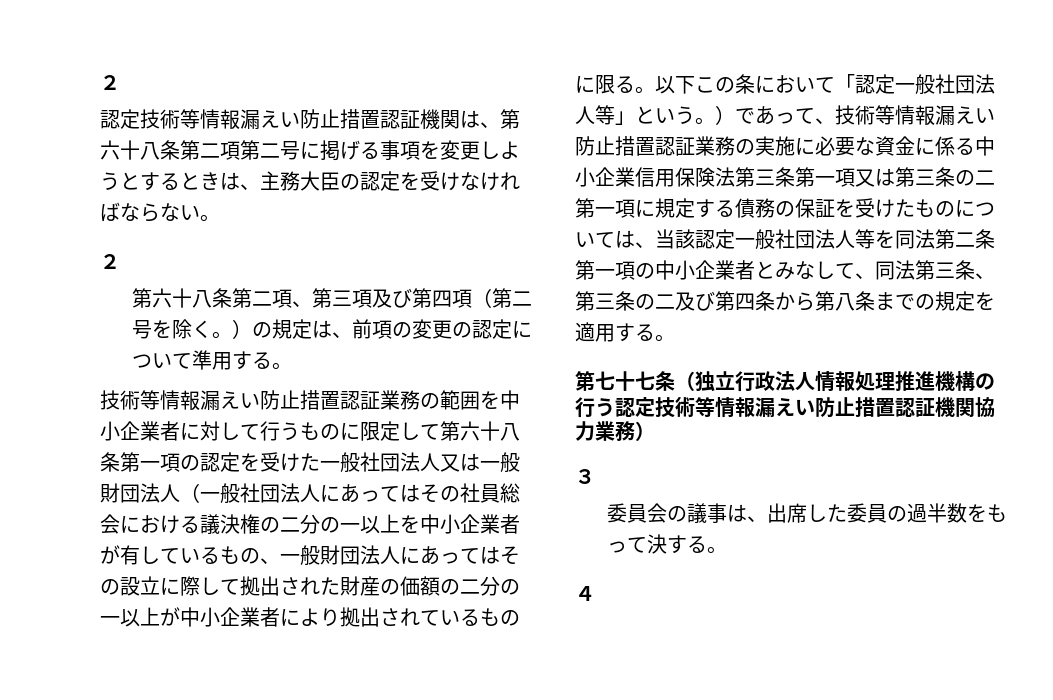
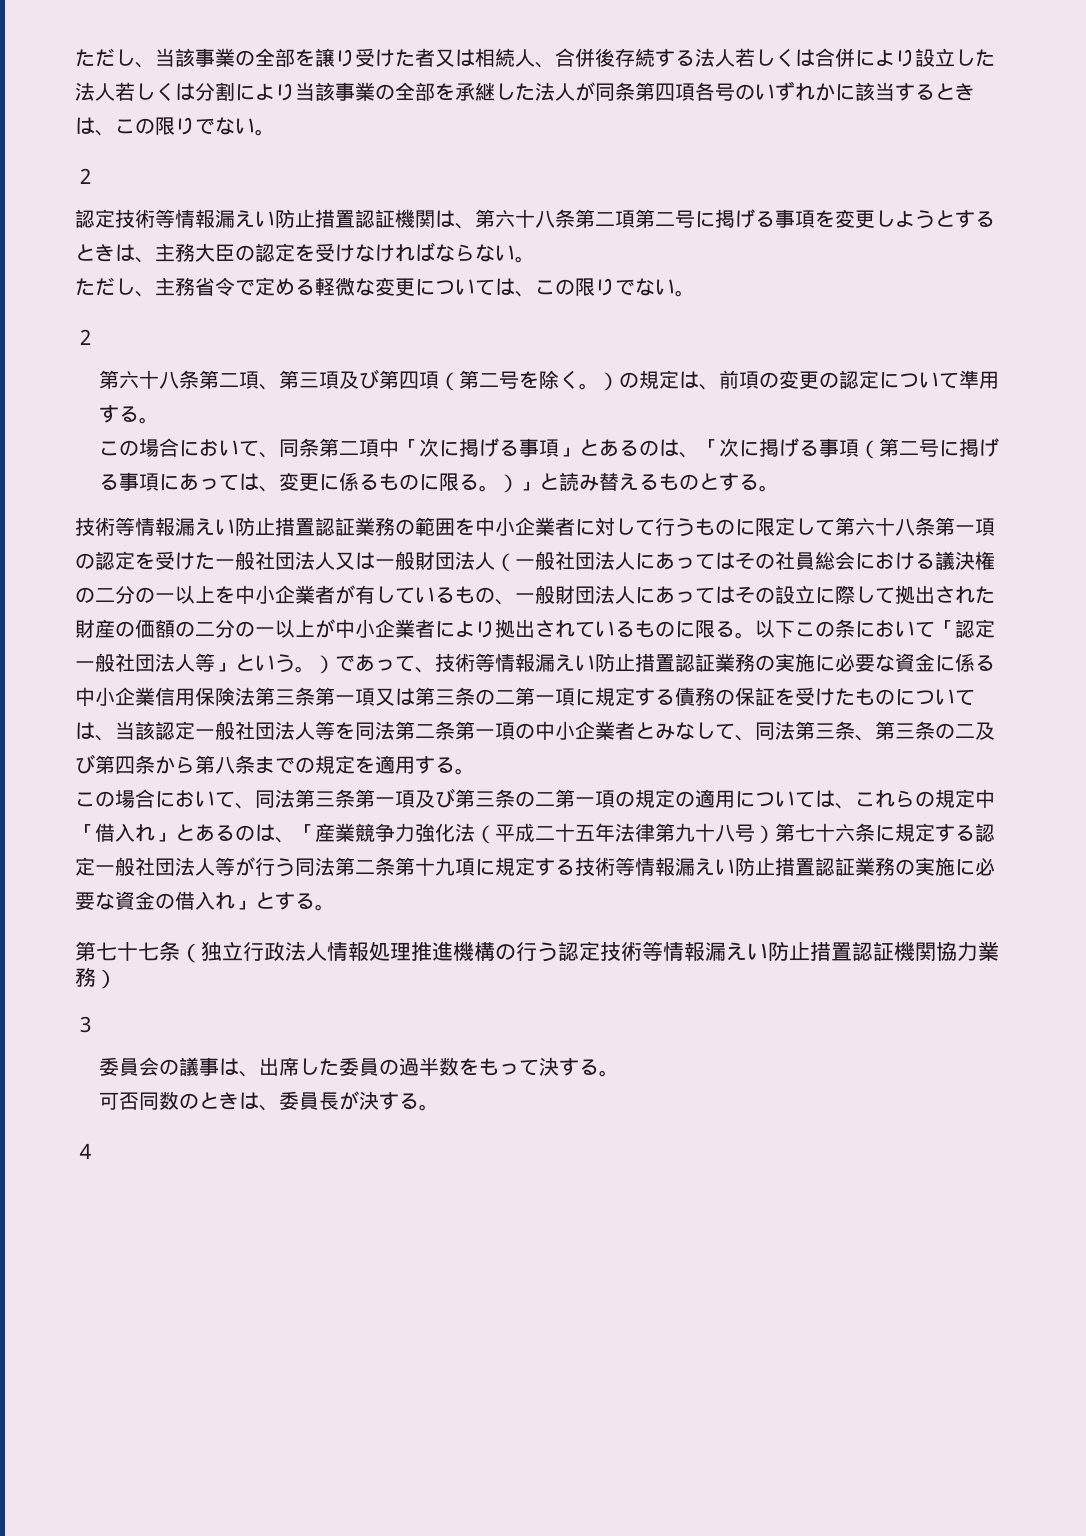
+ ただし、当該事業の全部を譲り受けた者又は相続人、合併後存続する法人若しくは合併により設立した法人若しくは分割により当該事業の全部を承継した法人が同条第四項各号のいずれかに該当するときは、この限りでない。
+ ただし、主務省令で定める軽微な変更については、この限りでない。
+ この場合において、同条第二項中「次に掲げる事項」とあるのは、「次に掲げる事項（第二号に掲げる事項にあっては、変更に係るものに限る。）」と読み替えるものとする。
+ この場合において、同法第三条第一項及び第三条の二第一項の規定の適用については、これらの規定中「借入れ」とあるのは、「産業競争力強化法（平成二十五年法律第九十八号）第七十六条に規定する認定一般社団法人等が行う同法第二条第十九項に規定する技術等情報漏えい防止措置認証業務の実施に必要な資金の借入れ」とする。
+ 可否同数のときは、委員長が決する。

